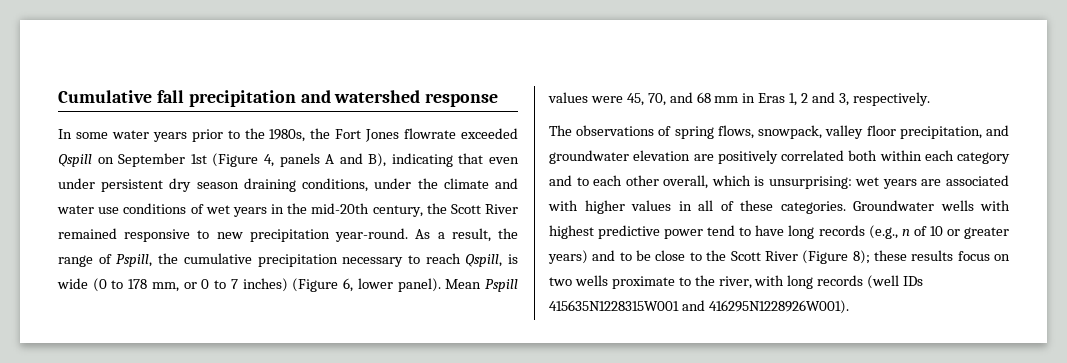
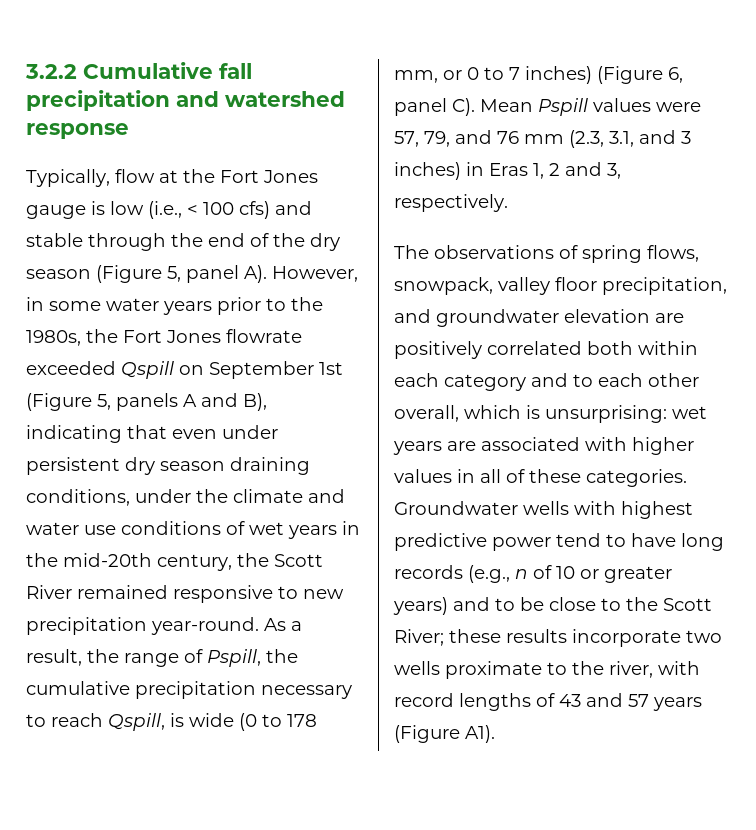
- Cumulative fall precipitation and watershed response
+ 3.2.2 Cumulative fall precipitation and watershed response
- In some water years prior to the 1980s, the Fort Jones flowrate exceeded Qspill on September 1st (Figure 4, panels A and B), indicating that even under persistent dry season draining conditions, under the climate and water use conditions of wet years in the mid-20th century, the Scott River remained responsive to new precipitation year-round.
+ Typically, flow at the Fort Jones gauge is low (i.e., < 100 cfs) and stable through the end of the dry season (Figure 5, panel A). However, in some water years prior to the 1980s, the Fort Jones flowrate exceeded Qspill on September 1st (Figure 5, panels A and B), indicating that even under persistent dry season draining conditions, under the climate and water use conditions of wet years in the mid-20th century, the Scott River remained responsive to new precipitation year-round.
- As a result, the range of Pspill, the cumulative precipitation necessary to reach Qspill, is wide (0 to 178 mm, or 0 to 7 inches) (Figure 6, lower panel). Mean Pspill values were 45, 70, and 68 mm in Eras 1, 2 and 3, respectively.
+ As a result, the range of Pspill, the cumulative precipitation necessary to reach Qspill, is wide (0 to 178 mm, or 0 to 7 inches) (Figure 6, panel C). Mean Pspill values were 57, 79, and 76 mm (2.3, 3.1, and 3 inches) in Eras 1, 2 and 3, respectively.
- Groundwater wells with highest predictive power tend to have long records (e.g., n of 10 or greater years) and to be close to the Scott River (Figure 8); these results focus on two wells proximate to the river, with long records (well IDs 415635N1228315W001 and 416295N1228926W001).
+ Groundwater wells with highest predictive power tend to have long records (e.g., n of 10 or greater years) and to be close to the Scott River; these results incorporate two wells proximate to the river, with record lengths of 43 and 57 years (Figure A1).

